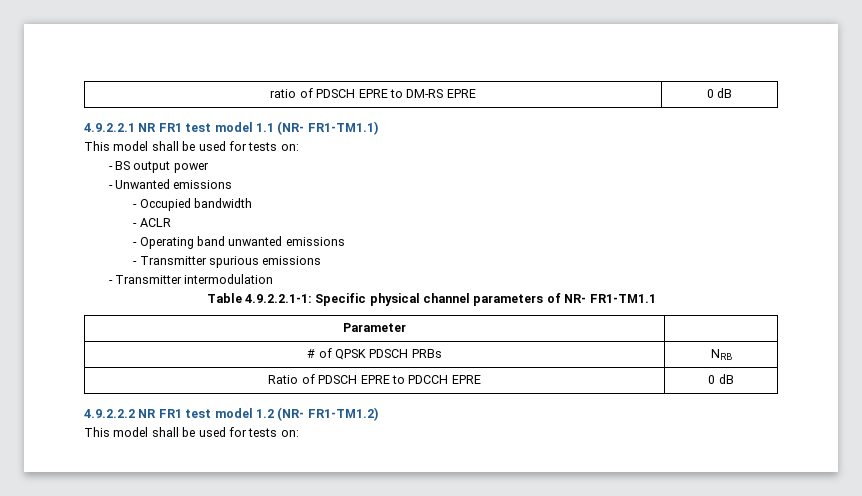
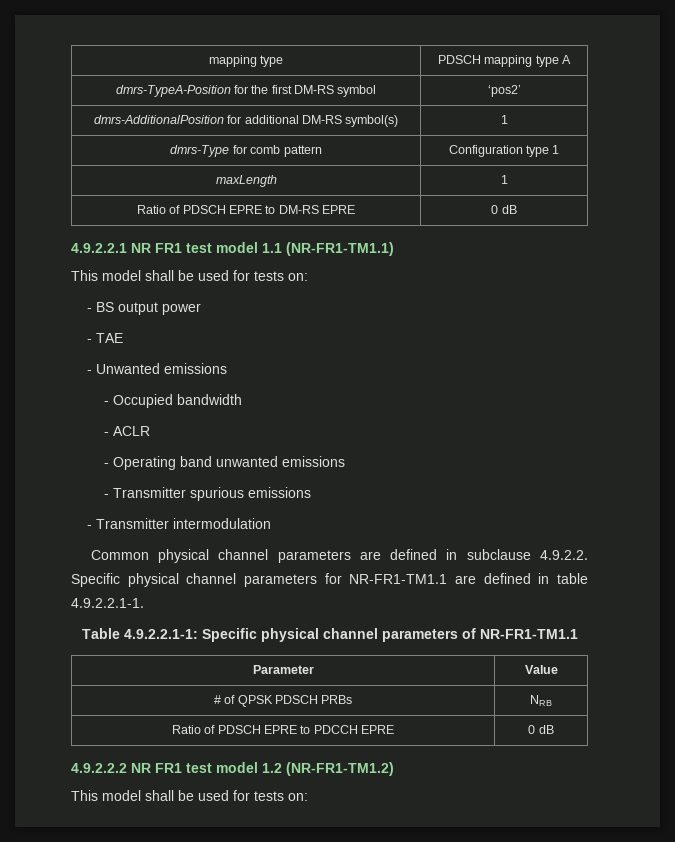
- ratio of PDSCH EPRE to DM-RS EPRE | 0 dB
+ mapping type | PDSCH mapping type A
+ dmrs-TypeA-Position for the first DM-RS symbol | ‘pos2’
+ dmrs-AdditionalPosition for additional DM-RS symbol(s) | 1
+ dmrs-Type for comb pattern | Configuration type 1
+ maxLength | 1
+ Ratio of PDSCH EPRE to DM-RS EPRE | 0 dB
- 4.9.2.2.1 NR FR1 test model 1.1 (NR- FR1-TM1.1)
+ 4.9.2.2.1 NR FR1 test model 1.1 (NR-FR1-TM1.1)
+ - TAE
+ Common physical channel parameters are defined in subclause 4.9.2.2. Specific physical channel parameters for NR-FR1-TM1.1 are defined in table 4.9.2.2.1-1.
- Table 4.9.2.2.1-1: Specific physical channel parameters of NR- FR1-TM1.1
+ Table 4.9.2.2.1-1: Specific physical channel parameters of NR-FR1-TM1.1
- Parameter |
+ Parameter | Value
- 4.9.2.2.2 NR FR1 test model 1.2 (NR- FR1-TM1.2)
+ 4.9.2.2.2 NR FR1 test model 1.2 (NR-FR1-TM1.2)

